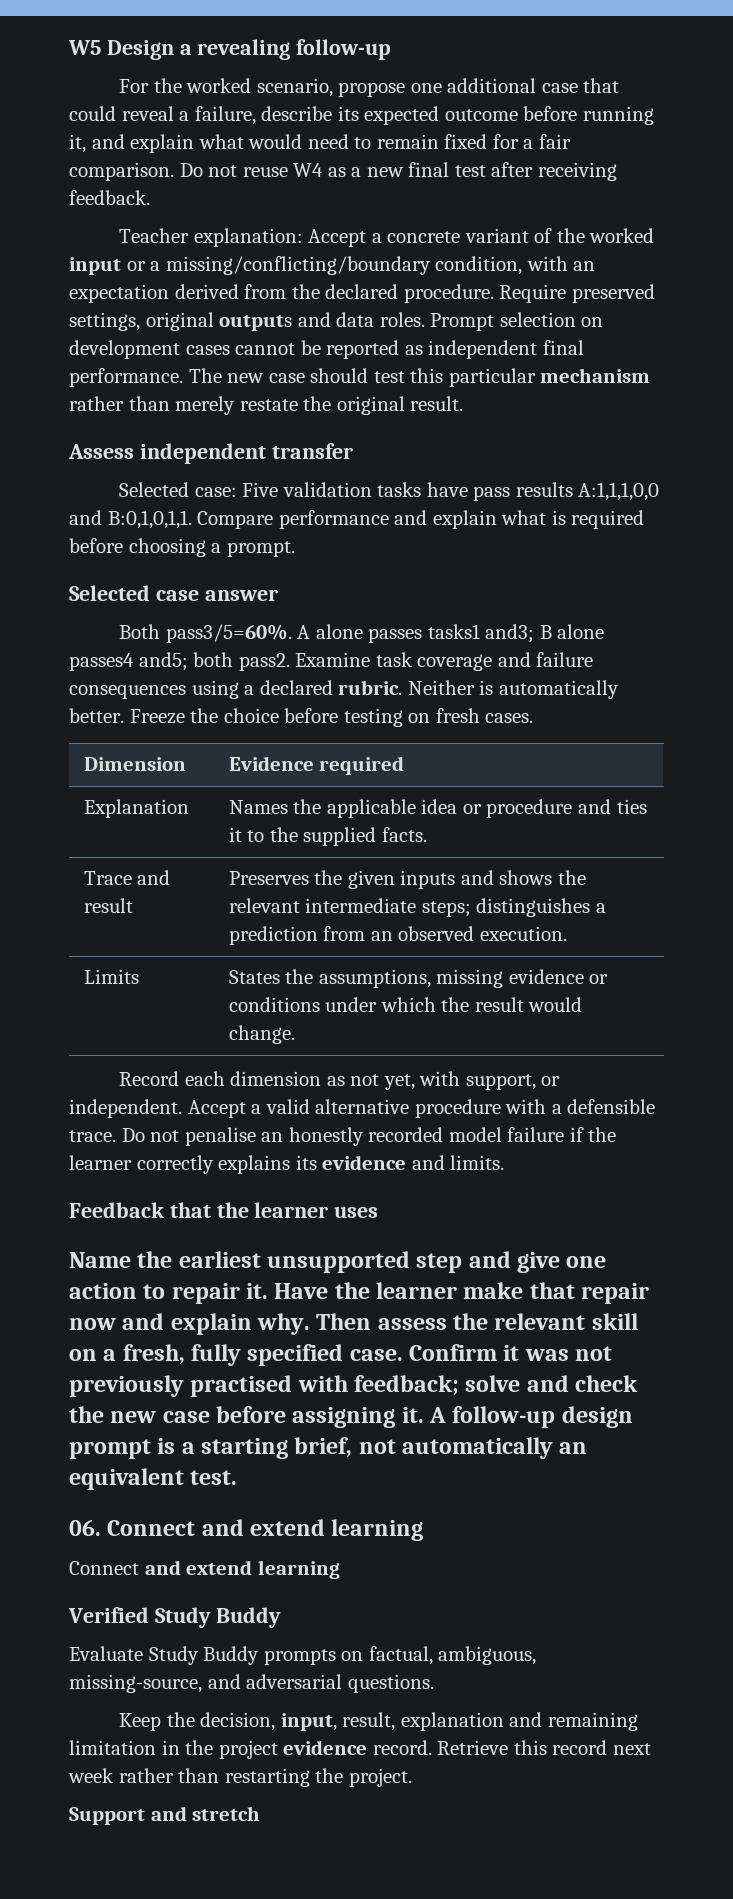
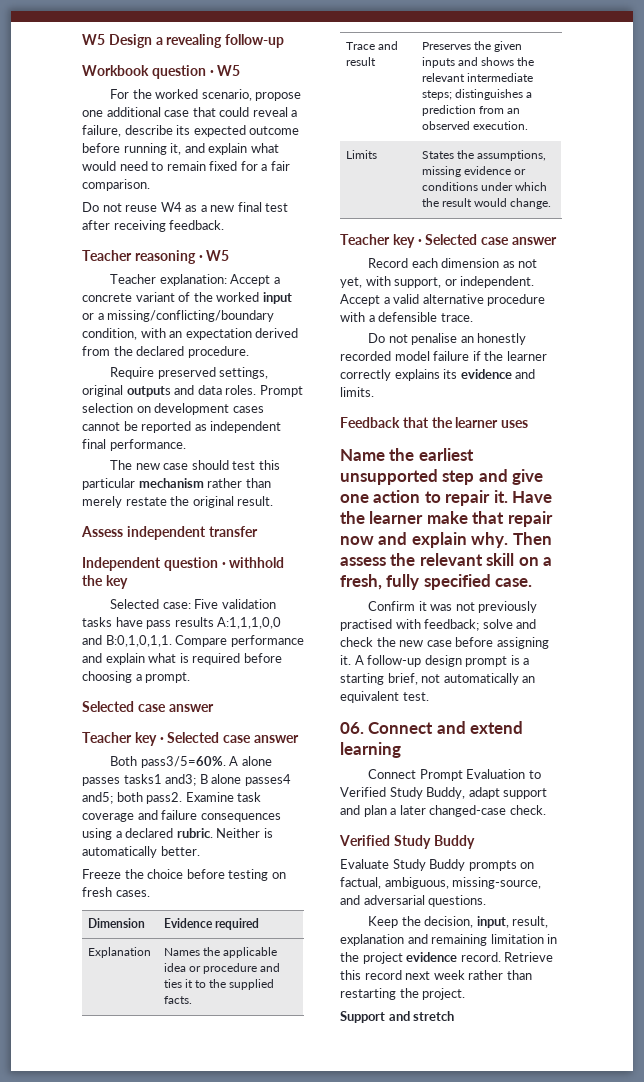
+ Workbook question · W5
- For the worked scenario, propose one additional case that could reveal a failure, describe its expected outcome before running it, and explain what would need to remain fixed for a fair comparison. Do not reuse W4 as a new final test after receiving feedback.
+ For the worked scenario, propose one additional case that could reveal a failure, describe its expected outcome before running it, and explain what would need to remain fixed for a fair comparison.
+ Do not reuse W4 as a new final test after receiving feedback.
+ Teacher reasoning · W5
- Teacher explanation: Accept a concrete variant of the worked input or a missing/conflicting/boundary condition, with an expectation derived from the declared procedure. Require preserved settings, original outputs and data roles.
+ Teacher explanation: Accept a concrete variant of the worked input or a missing/conflicting/boundary condition, with an expectation derived from the declared procedure.
+ Require preserved settings, original outputs and data roles.
- Prompt selection on development cases cannot be reported as independent final performance. The new case should test this particular mechanism rather than merely restate the original result.
+ Prompt selection on development cases cannot be reported as independent final performance.
+ The new case should test this particular mechanism rather than merely restate the original result.
+ Independent question · withhold the key
  Compare performance and explain what is required before choosing a prompt.
  Selected case answer
+ Teacher key · Selected case answer
- Neither is automatically better. Freeze the choice before testing on fresh cases.
+ Neither is automatically better.
+ Freeze the choice before testing on fresh cases.
  Limits | States the assumptions, missing evidence or conditions under which the result would change.
+ Teacher key · Selected case answer
- Accept a valid alternative procedure with a defensible trace. Do not penalise an honestly recorded model failure if the learner correctly explains its evidence and limits.
+ Accept a valid alternative procedure with a defensible trace.
+ Do not penalise an honestly recorded model failure if the learner correctly explains its evidence and limits.
- Then assess the relevant skill on a fresh, fully specified case. Confirm it was not previously practised with feedback; solve and check the new case before assigning it.
+ Then assess the relevant skill on a fresh, fully specified case.
+ Confirm it was not previously practised with feedback; solve and check the new case before assigning it.
  06. Connect and extend learning
- Connect and extend learning
+ Connect Prompt Evaluation to Verified Study Buddy, adapt support and plan a later changed-case check.

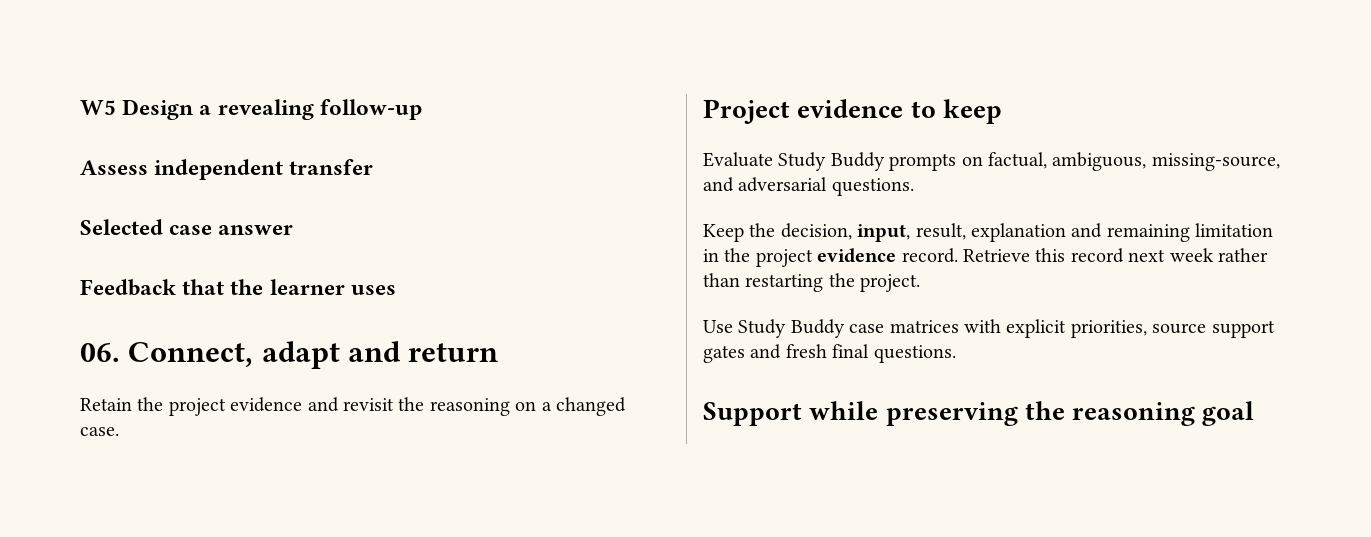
- Workbook question · W5
- For the worked scenario, propose one additional case that could reveal a failure, describe its expected outcome before running it, and explain what would need to remain fixed for a fair comparison.
- Do not reuse W4 as a new final test after receiving feedback.
- Teacher reasoning · W5
- Teacher explanation: Accept a concrete variant of the worked input or a missing/conflicting/boundary condition, with an expectation derived from the declared procedure.
- Require preserved settings, original outputs and data roles. Prompt selection on development cases cannot be reported as independent final performance.
- The new case should test this particular mechanism rather than merely restate the original result.
  Assess independent transfer
- Independent question · withhold the key
- Selected case: Five validation tasks have pass results A:1,1,1,0,0 and B:0,1,0,1,1. Compare performance and explain what is required before choosing a prompt.
  Selected case answer
- Teacher key · Selected case answer
- Both pass3/5=60%. A alone passes tasks1 and3; B alone passes4 and5; both pass2. Examine task coverage and failure consequences using a declared rubric. Neither is automatically better.
- Freeze the choice before testing on fresh cases.
- Dimension | Evidence required
- Explanation | Names the applicable idea or procedure and ties it to the supplied facts.
- Trace and result | Preserves the given inputs and shows the relevant intermediate steps; distinguishes a prediction from an observed execution.
- Limits | States the assumptions, missing evidence or conditions under which the result would change.
- Teacher key · Selected case answer
- Record each dimension as not yet, with support, or independent. Accept a valid alternative procedure with a defensible trace.
- Do not penalise an honestly recorded model failure if the learner correctly explains its evidence and limits.
- Name the earliest unsupported step and give one action to repair it. Have the learner make that repair now and explain why. Then assess the relevant skill on a fresh, fully specified case.
- Confirm it was not previously practised with feedback; solve and check the new case before assigning it. A follow-up design prompt is a starting brief, not automatically an equivalent test.
- 06. Connect and extend learning
- Connect Prompt Evaluation to Verified Study Buddy, adapt support and plan a later changed-case check.
- Verified Study Buddy
+ 06. Connect, adapt and return
+ Retain the project evidence and revisit the reasoning on a changed case.
+ Project evidence to keep
- Support and stretch
+ Use Study Buddy case matrices with explicit priorities, source support gates and fresh final questions.
+ Support while preserving the reasoning goal

